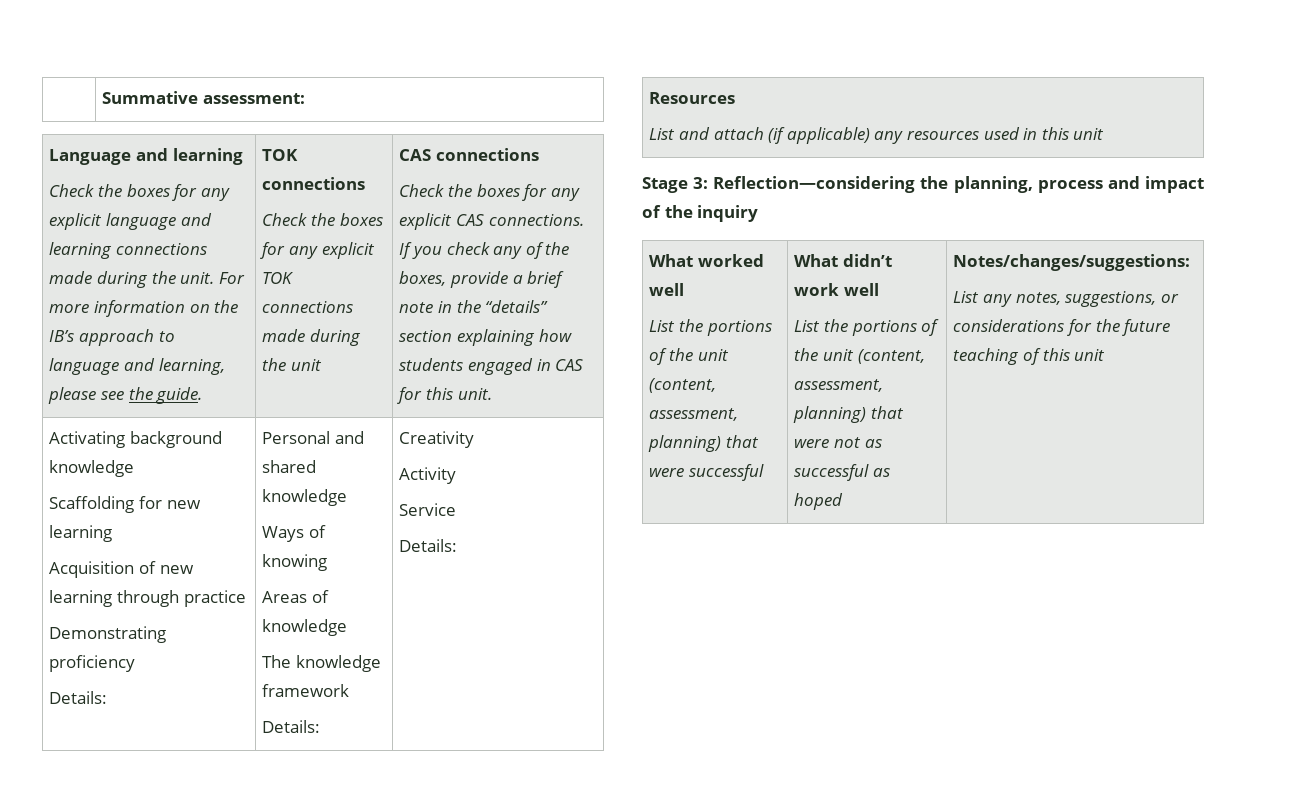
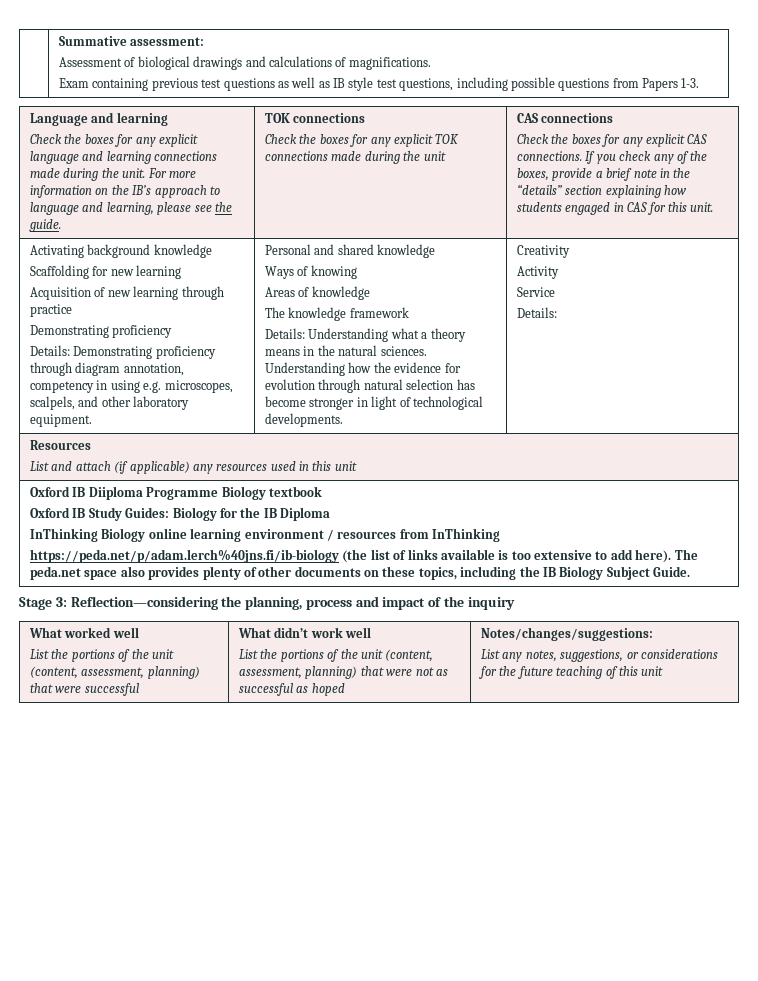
  | Summative assessment:
+ Assessment of biological drawings and calculations of magnifications.
+ Exam containing previous test questions as well as IB style test questions, including possible questions from Papers 1-3.
  Acquisition of new learning through practice
  Demonstrating proficiency
- Details:
+ Details: Demonstrating proficiency through diagram annotation, competency in using e.g. microscopes, scalpels, and other laboratory equipment.
  The knowledge framework
- Details:
+ Details: Understanding what a theory means in the natural sciences. Understanding how the evidence for evolution through natural selection has become stronger in light of technological developments.
+ Oxford IB Diiploma Programme Biology textbook
+ Oxford IB Study Guides: Biology for the IB Diploma
+ InThinking Biology online learning environment / resources from InThinking
+ https://peda.net/p/adam.lerch%40jns.fi/ib-biology (the list of links available is too extensive to add here). The peda.net space also provides plenty of other documents on these topics, including the IB Biology Subject Guide.

